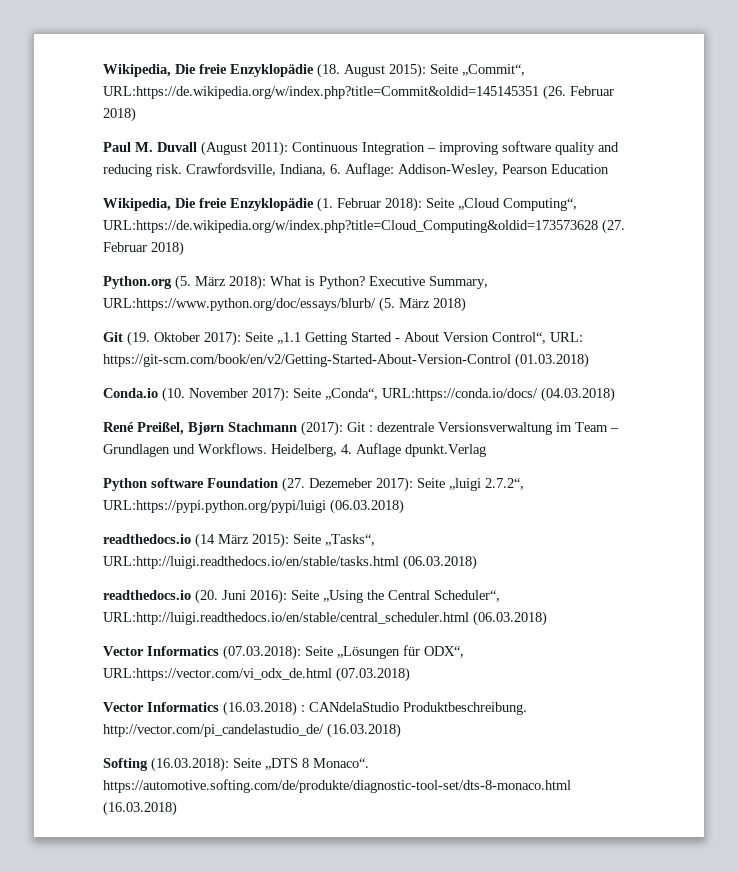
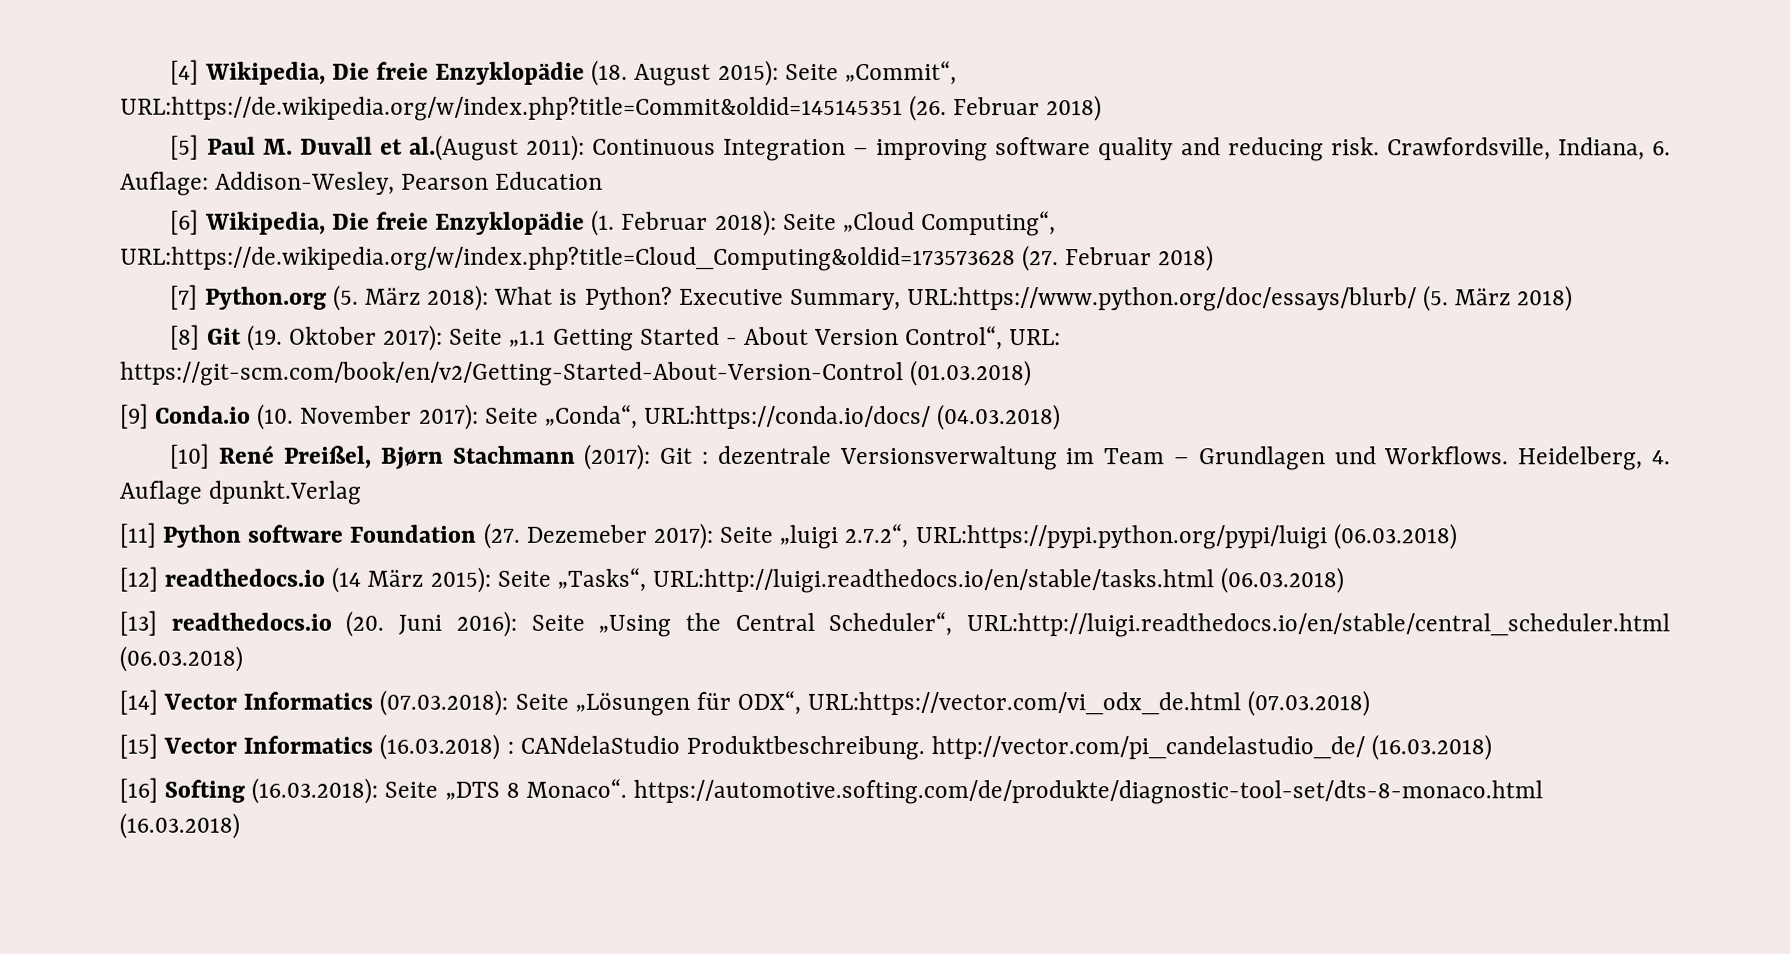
- Wikipedia, Die freie Enzyklopädie (18. August 2015): Seite „Commit“, URL:https://de.wikipedia.org/w/index.php?title=Commit&oldid=145145351 (26. Februar 2018)
+ [4] Wikipedia, Die freie Enzyklopädie (18. August 2015): Seite „Commit“, URL:https://de.wikipedia.org/w/index.php?title=Commit&oldid=145145351 (26. Februar 2018)
- Paul M. Duvall (August 2011): Continuous Integration – improving software quality and reducing risk.
+ [5] Paul M. Duvall et al.(August 2011): Continuous Integration – improving software quality and reducing risk.
- Wikipedia, Die freie Enzyklopädie (1. Februar 2018): Seite „Cloud Computing“, URL:https://de.wikipedia.org/w/index.php?title=Cloud_Computing&oldid=173573628 (27. Februar 2018)
+ [6] Wikipedia, Die freie Enzyklopädie (1. Februar 2018): Seite „Cloud Computing“, URL:https://de.wikipedia.org/w/index.php?title=Cloud_Computing&oldid=173573628 (27. Februar 2018)
- Python.org (5. März 2018): What is Python?
+ [7] Python.org (5. März 2018): What is Python?
- Git (19. Oktober 2017): Seite „1.1 Getting Started - About Version Control“, URL: https://git-scm.com/book/en/v2/Getting-Started-About-Version-Control (01.03.2018)
+ [8] Git (19. Oktober 2017): Seite „1.1 Getting Started - About Version Control“, URL: https://git-scm.com/book/en/v2/Getting-Started-About-Version-Control (01.03.2018)
- Conda.io (10. November 2017): Seite „Conda“, URL:https://conda.io/docs/ (04.03.2018)
+ [9] Conda.io (10. November 2017): Seite „Conda“, URL:https://conda.io/docs/ (04.03.2018)
- René Preißel, Bjørn Stachmann (2017): Git : dezentrale Versionsverwaltung im Team – Grundlagen und Workflows.
+ [10] René Preißel, Bjørn Stachmann (2017): Git : dezentrale Versionsverwaltung im Team – Grundlagen und Workflows.
- Python software Foundation (27. Dezemeber 2017): Seite „luigi 2.7.2“, URL:https://pypi.python.org/pypi/luigi (06.03.2018)
+ [11] Python software Foundation (27. Dezemeber 2017): Seite „luigi 2.7.2“, URL:https://pypi.python.org/pypi/luigi (06.03.2018)
- readthedocs.io (14 März 2015): Seite „Tasks“, URL:http://luigi.readthedocs.io/en/stable/tasks.html (06.03.2018)
+ [12] readthedocs.io (14 März 2015): Seite „Tasks“, URL:http://luigi.readthedocs.io/en/stable/tasks.html (06.03.2018)
- readthedocs.io (20. Juni 2016): Seite „Using the Central Scheduler“, URL:http://luigi.readthedocs.io/en/stable/central_scheduler.html (06.03.2018)
+ [13] readthedocs.io (20. Juni 2016): Seite „Using the Central Scheduler“, URL:http://luigi.readthedocs.io/en/stable/central_scheduler.html (06.03.2018)
- Vector Informatics (07.03.2018): Seite „Lösungen für ODX“, URL:https://vector.com/vi_odx_de.html (07.03.2018)
+ [14] Vector Informatics (07.03.2018): Seite „Lösungen für ODX“, URL:https://vector.com/vi_odx_de.html (07.03.2018)
- Vector Informatics (16.03.2018) : CANdelaStudio Produktbeschreibung. http://vector.com/pi_candelastudio_de/ (16.03.2018)
+ [15] Vector Informatics (16.03.2018) : CANdelaStudio Produktbeschreibung. http://vector.com/pi_candelastudio_de/ (16.03.2018)
- Softing (16.03.2018): Seite „DTS 8 Monaco“. https://automotive.softing.com/de/produkte/diagnostic-tool-set/dts-8-monaco.html (16.03.2018)
+ [16] Softing (16.03.2018): Seite „DTS 8 Monaco“. https://automotive.softing.com/de/produkte/diagnostic-tool-set/dts-8-monaco.html (16.03.2018)

